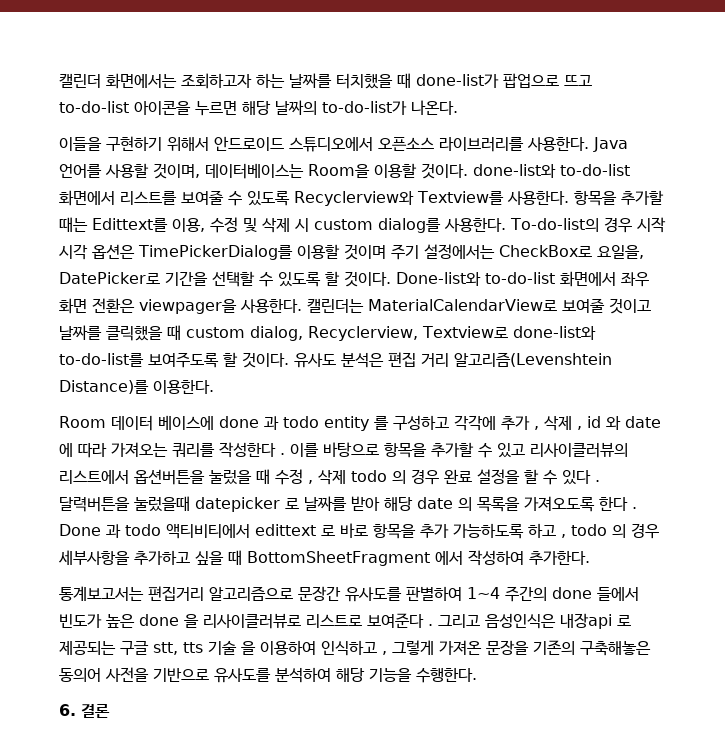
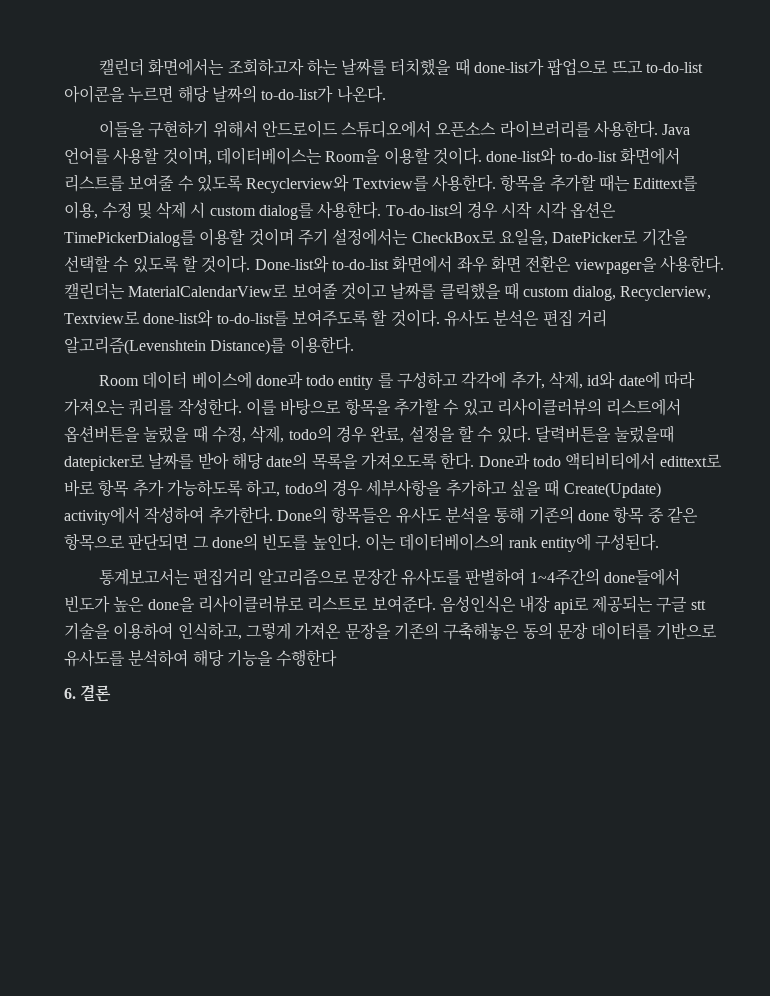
- Room 데이터 베이스에 done 과 todo entity 를 구성하고 각각에 추가 , 삭제 , id 와 date 에 따라 가져오는 쿼리를 작성한다 .
+ Room 데이터 베이스에 done과 todo entity 를 구성하고 각각에 추가, 삭제, id와 date에 따라 가져오는 쿼리를 작성한다.
- 이를 바탕으로 항목을 추가할 수 있고 리사이클러뷰의 리스트에서 옵션버튼을 눌렀을 때 수정 , 삭제 todo 의 경우 완료 설정을 할 수 있다 . 달력버튼을 눌렀을때 datepicker 로 날짜를 받아 해당 date 의 목록을 가져오도록 한다 . Done 과 todo 액티비티에서 edittext 로 바로 항목을 추가 가능하도록 하고 , todo 의 경우 세부사항을 추가하고 싶을 때 BottomSheetFragment 에서 작성하여 추가한다.
+ 이를 바탕으로 항목을 추가할 수 있고 리사이클러뷰의 리스트에서 옵션버튼을 눌렀을 때 수정, 삭제, todo의 경우 완료, 설정을 할 수 있다. 달력버튼을 눌렀을때 datepicker로 날짜를 받아 해당 date의 목록을 가져오도록 한다. Done과 todo 액티비티에서 edittext로 바로 항목 추가 가능하도록 하고, todo의 경우 세부사항을 추가하고 싶을 때 Create(Update) activity에서 작성하여 추가한다. Done의 항목들은 유사도 분석을 통해 기존의 done 항목 중 같은 항목으로 판단되면 그 done의 빈도를 높인다. 이는 데이터베이스의 rank entity에 구성된다.
- 통계보고서는 편집거리 알고리즘으로 문장간 유사도를 판별하여 1~4 주간의 done 들에서 빈도가 높은 done 을 리사이클러뷰로 리스트로 보여준다 . 그리고 음성인식은 내장api 로 제공되는 구글 stt, tts 기술 을 이용하여 인식하고 , 그렇게 가져온 문장을 기존의 구축해놓은 동의어 사전을 기반으로 유사도를 분석하여 해당 기능을 수행한다.
+ 통계보고서는 편집거리 알고리즘으로 문장간 유사도를 판별하여 1~4주간의 done들에서 빈도가 높은 done을 리사이클러뷰로 리스트로 보여준다. 음성인식은 내장 api로 제공되는 구글 stt 기술을 이용하여 인식하고, 그렇게 가져온 문장을 기존의 구축해놓은 동의 문장 데이터를 기반으로 유사도를 분석하여 해당 기능을 수행한다

